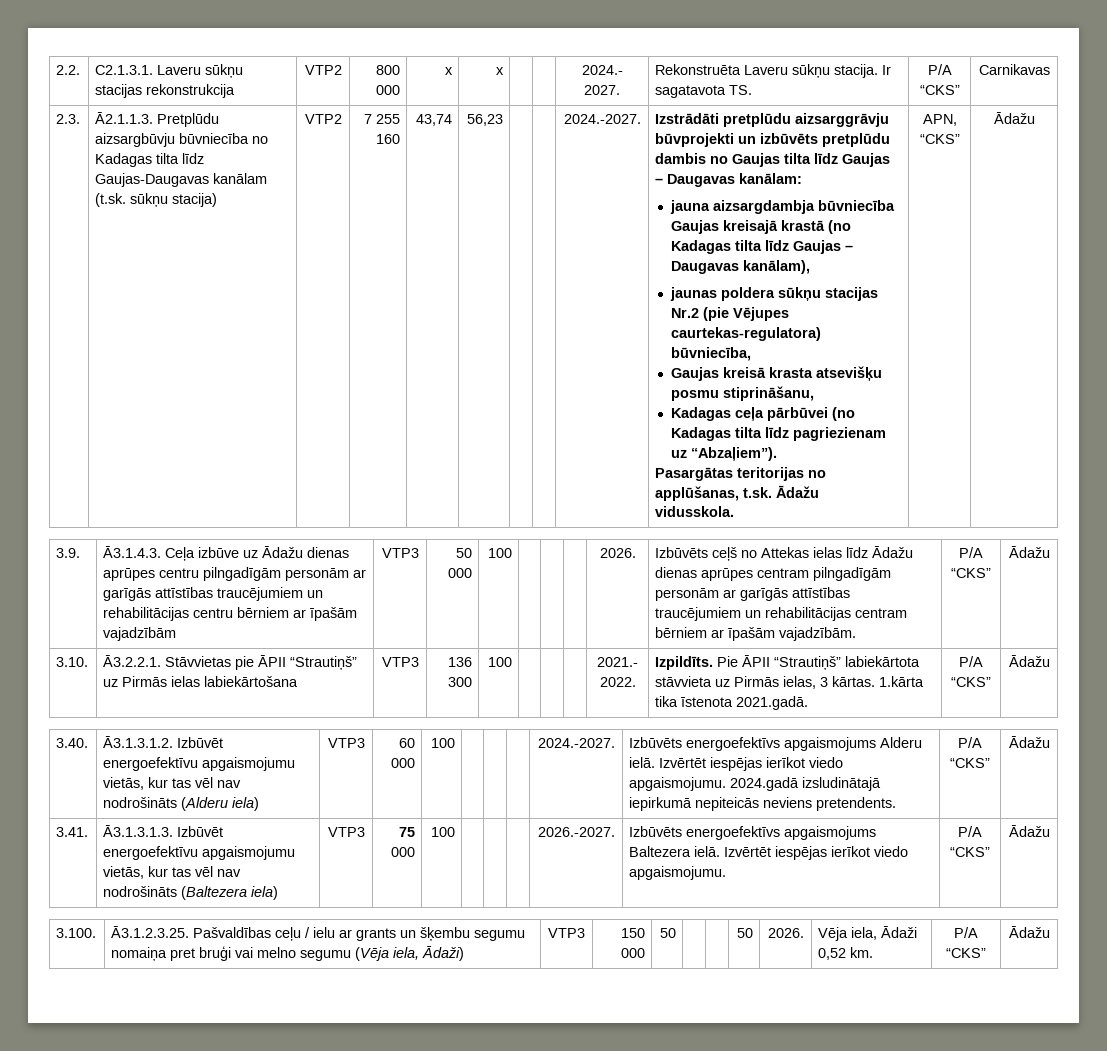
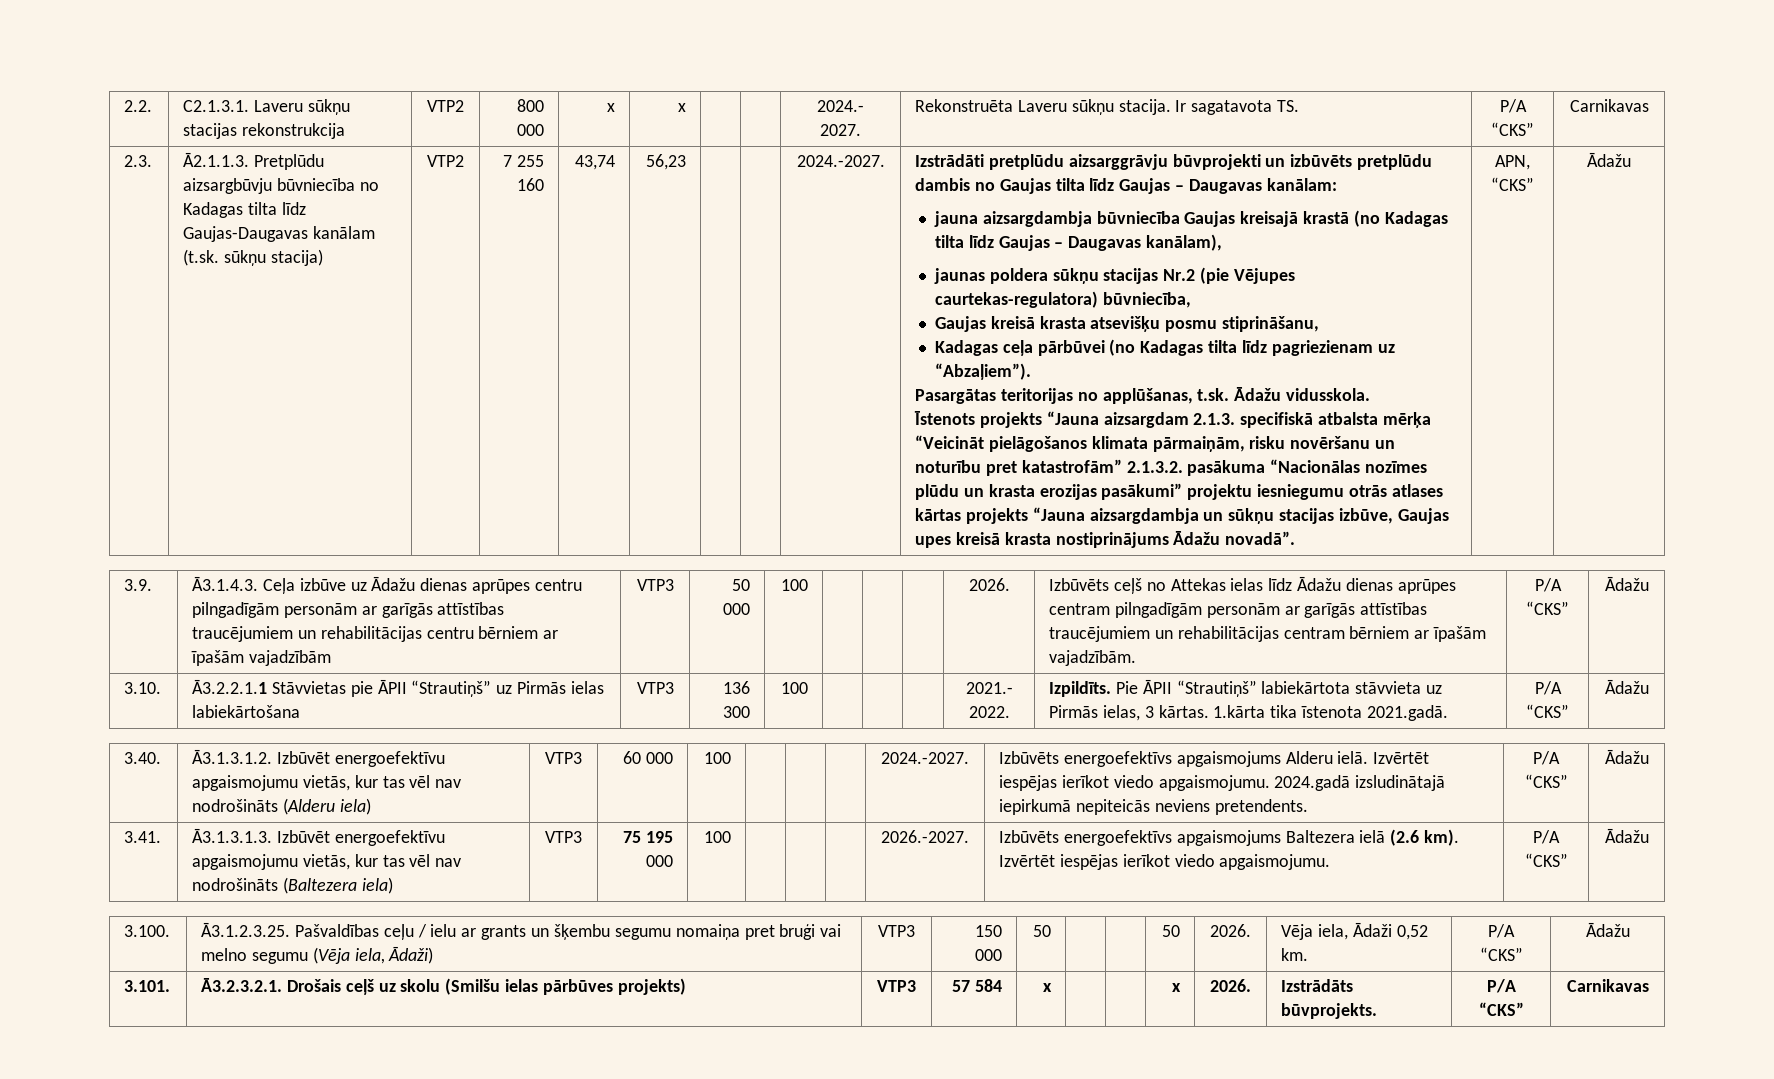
+ Īstenots projekts “Jauna aizsargdam 2.1.3. specifiskā atbalsta mērķa “Veicināt pielāgošanos klimata pārmaiņām, risku novēršanu un noturību pret katastrofām” 2.1.3.2. pasākuma “Nacionālas nozīmes plūdu un krasta erozijas pasākumi” projektu iesniegumu otrās atlases kārtas projekts “Jauna aizsargdambja un sūkņu stacijas izbūve, Gaujas upes kreisā krasta nostiprinājums Ādažu novadā”.
- 3.10. | Ā3.2.2.1. Stāvvietas pie ĀPII “Strautiņš” uz Pirmās ielas labiekārtošana | VTP3 | 136 300 | 100 | | | | 2021.- 2022. | Izpildīts. Pie ĀPII “Strautiņš” labiekārtota stāvvieta uz Pirmās ielas, 3 kārtas. 1.kārta tika īstenota 2021.gadā. | P/A “CKS” | Ādažu
+ 3.10. | Ā3.2.2.1.1 Stāvvietas pie ĀPII “Strautiņš” uz Pirmās ielas labiekārtošana | VTP3 | 136 300 | 100 | | | | 2021.- 2022. | Izpildīts. Pie ĀPII “Strautiņš” labiekārtota stāvvieta uz Pirmās ielas, 3 kārtas. 1.kārta tika īstenota 2021.gadā. | P/A “CKS” | Ādažu
- 3.41. | Ā3.1.3.1.3. Izbūvēt energoefektīvu apgaismojumu vietās, kur tas vēl nav nodrošināts (Baltezera iela) | VTP3 | 75 000 | 100 | | | | 2026.-2027. | Izbūvēts energoefektīvs apgaismojums Baltezera ielā. Izvērtēt iespējas ierīkot viedo apgaismojumu. | P/A “CKS” | Ādažu
+ 3.41. | Ā3.1.3.1.3. Izbūvēt energoefektīvu apgaismojumu vietās, kur tas vēl nav nodrošināts (Baltezera iela) | VTP3 | 75 195 000 | 100 | | | | 2026.-2027. | Izbūvēts energoefektīvs apgaismojums Baltezera ielā (2.6 km). Izvērtēt iespējas ierīkot viedo apgaismojumu. | P/A “CKS” | Ādažu
+ 3.101. | Ā3.2.3.2.1. Drošais ceļš uz skolu (Smilšu ielas pārbūves projekts) | VTP3 | 57 584 | x | | | x | 2026. | Izstrādāts būvprojekts. | P/A “CKS” | Carnikavas

